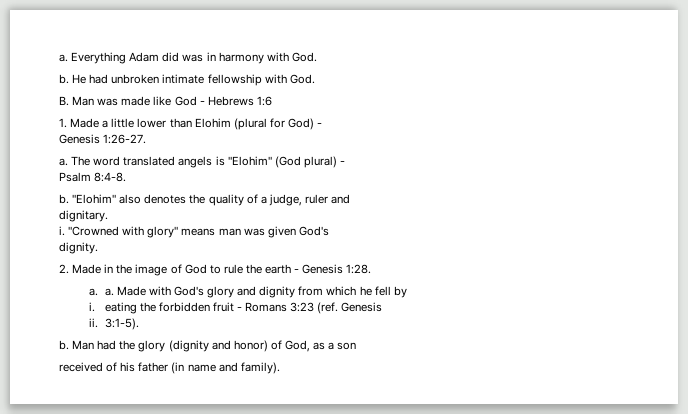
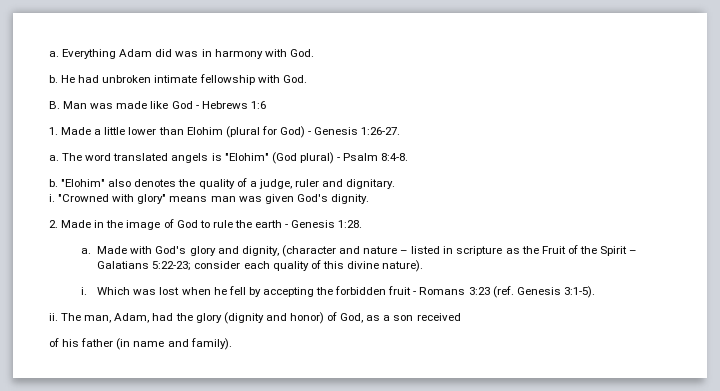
- 1. Made a little lower than Elohim (plural for God) -
- Genesis 1:26-27.
+ 1. Made a little lower than Elohim (plural for God) - Genesis 1:26-27.
- The word translated angels is "Elohim" (God plural) -
- Psalm 8:4-8.
+ The word translated angels is "Elohim" (God plural) - Psalm 8:4-8.
- "Elohim" also denotes the quality of a judge, ruler and
- dignitary.
+ "Elohim" also denotes the quality of a judge, ruler and dignitary.
- "Crowned with glory" means man was given God's
- dignity.
+ "Crowned with glory" means man was given God's dignity.
  2. Made in the image of God to rule the earth - Genesis 1:28.
- a. a.
+ a.
- Made with God's glory and dignity from which he fell by
- i. eating the forbidden fruit - Romans 3:23 (ref. Genesis
- ii. 3:1-5).
+ Made with God's glory and dignity, (character and nature – listed in scripture as the Fruit of the Spirit – Galatians 5:22-23; consider each quality of this divine nature).
+ i. Which was lost when he fell by accepting the forbidden fruit - Romans 3:23 (ref. Genesis 3:1-5).
- b. Man had the glory (dignity and honor) of God, as a son
- received of his father (in name and family).
+ ii. The man, Adam, had the glory (dignity and honor) of God, as a son received
+ of his father (in name and family).

